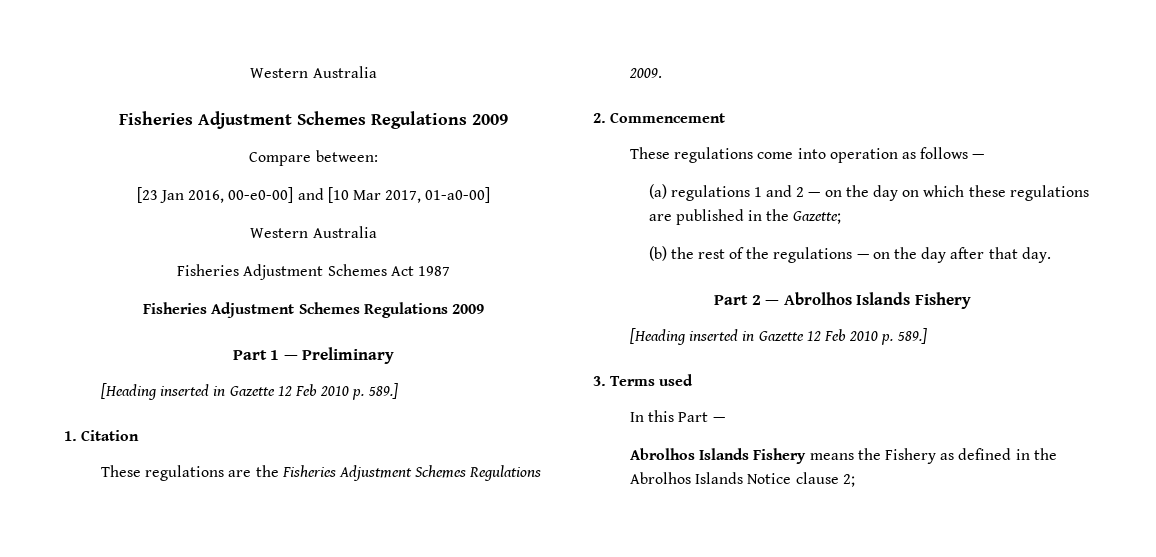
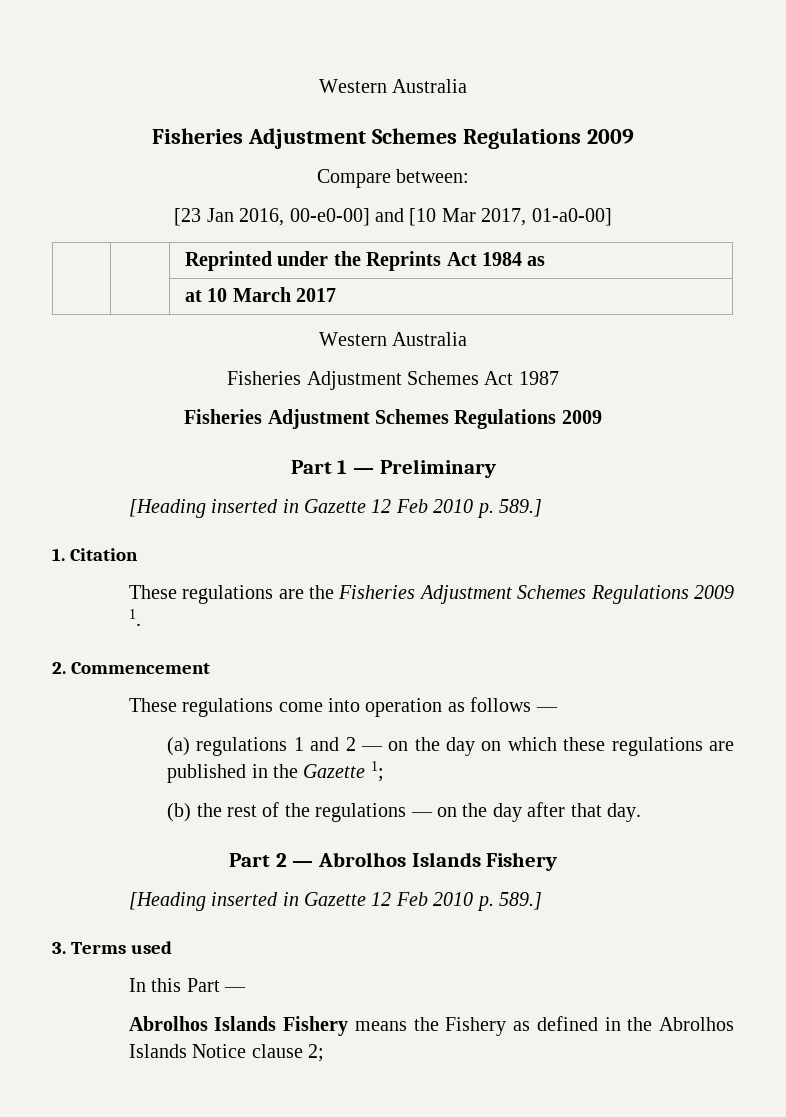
+ | | Reprinted under the Reprints Act 1984 as
+ | | at 10 March 2017
- These regulations are the Fisheries Adjustment Schemes Regulations 2009.
+ These regulations are the Fisheries Adjustment Schemes Regulations 2009 1.
- (a) regulations 1 and 2 — on the day on which these regulations are published in the Gazette;
+ (a) regulations 1 and 2 — on the day on which these regulations are published in the Gazette 1;

